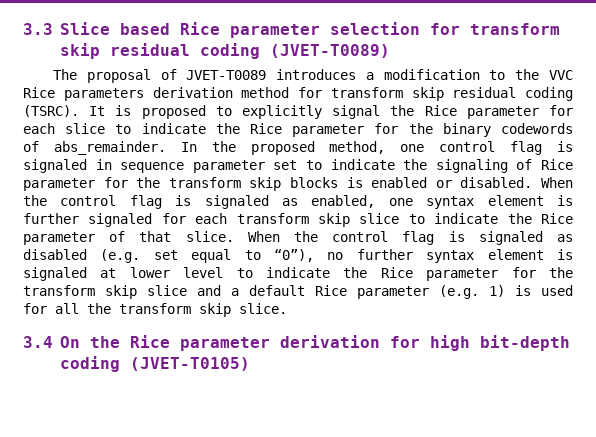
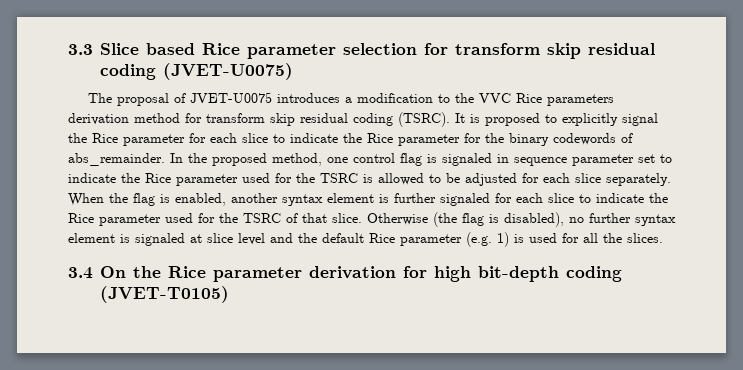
- 3.3 Slice based Rice parameter selection for transform skip residual coding (JVET-T0089)
+ 3.3 Slice based Rice parameter selection for transform skip residual coding (JVET-U0075)
- The proposal of JVET-T0089 introduces a modification to the VVC Rice parameters derivation method for transform skip residual coding (TSRC).
+ The proposal of JVET-U0075 introduces a modification to the VVC Rice parameters derivation method for transform skip residual coding (TSRC).
- In the proposed method, one control flag is signaled in sequence parameter set to indicate the signaling of Rice parameter for the transform skip blocks is enabled or disabled. When the control flag is signaled as enabled, one syntax element is further signaled for each transform skip slice to indicate the Rice parameter of that slice. When the control flag is signaled as disabled (e.g. set equal to “0”), no further syntax element is signaled at lower level to indicate the Rice parameter for the transform skip slice and a default Rice parameter (e.g. 1) is used for all the transform skip slice.
+ In the proposed method, one control flag is signaled in sequence parameter set to indicate the Rice parameter used for the TSRC is allowed to be adjusted for each slice separately. When the flag is enabled, another syntax element is further signaled for each slice to indicate the Rice parameter used for the TSRC of that slice. Otherwise (the flag is disabled), no further syntax element is signaled at slice level and the default Rice parameter (e.g. 1) is used for all the slices.

